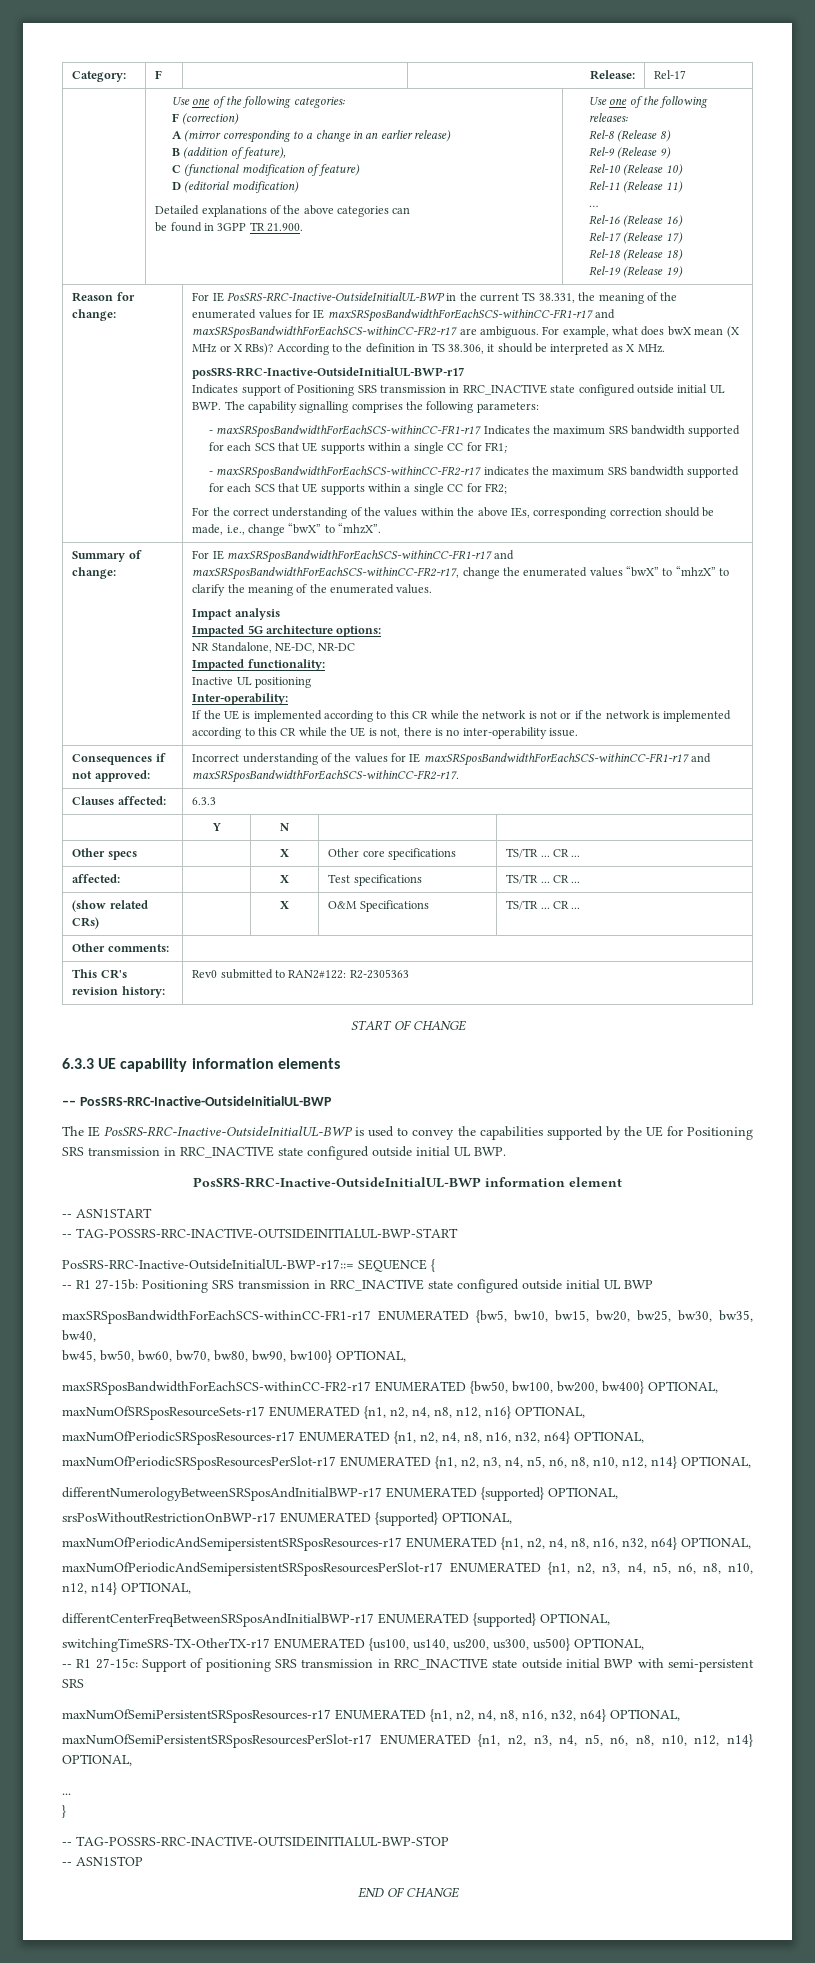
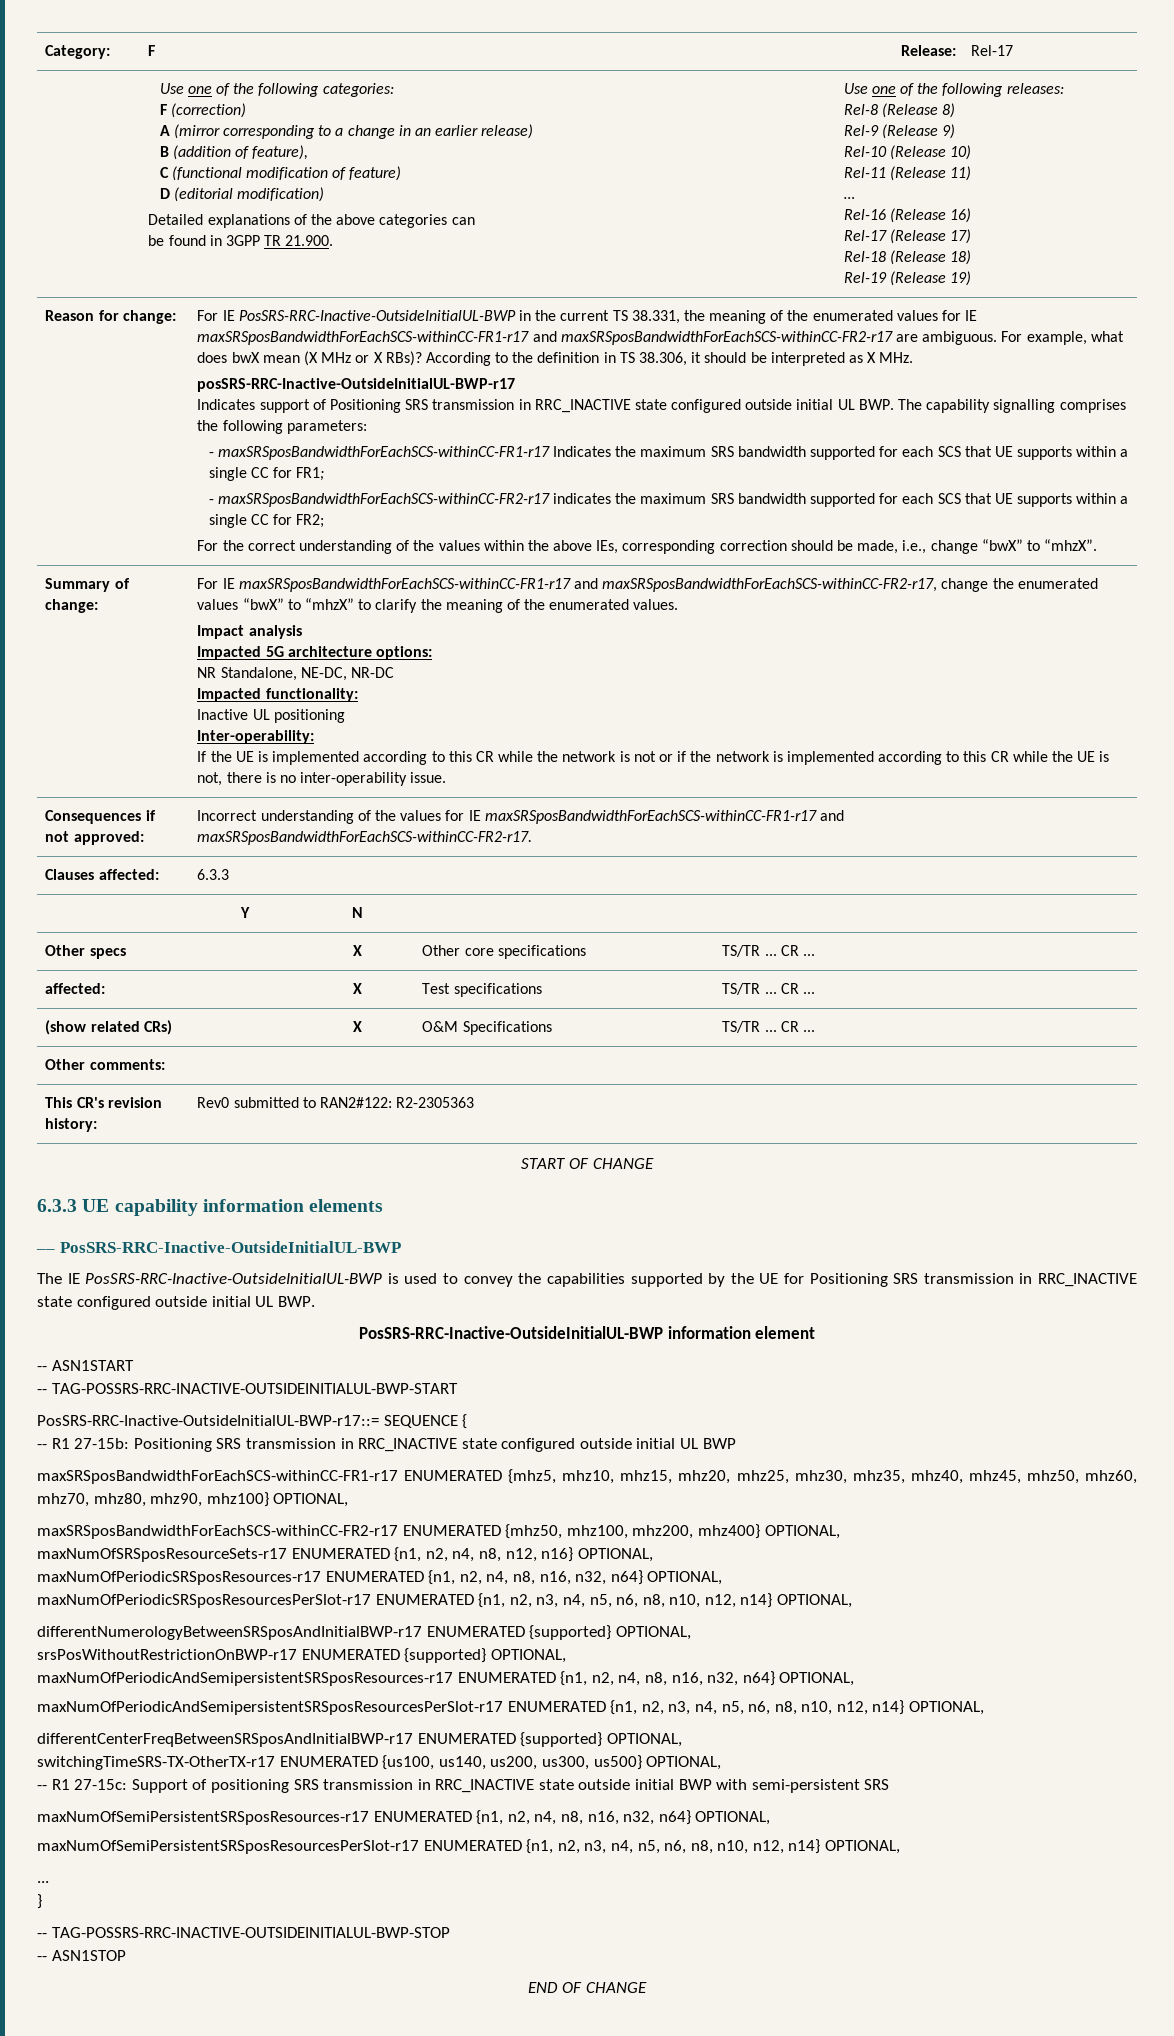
- maxSRSposBandwidthForEachSCS-withinCC-FR1-r17 ENUMERATED {bw5, bw10, bw15, bw20, bw25, bw30, bw35, bw40,
- bw45, bw50, bw60, bw70, bw80, bw90, bw100} OPTIONAL,
+ maxSRSposBandwidthForEachSCS-withinCC-FR1-r17 ENUMERATED {mhz5, mhz10, mhz15, mhz20, mhz25, mhz30, mhz35, mhz40, mhz45, mhz50, mhz60, mhz70, mhz80, mhz90, mhz100} OPTIONAL,
- maxSRSposBandwidthForEachSCS-withinCC-FR2-r17 ENUMERATED {bw50, bw100, bw200, bw400} OPTIONAL,
+ maxSRSposBandwidthForEachSCS-withinCC-FR2-r17 ENUMERATED {mhz50, mhz100, mhz200, mhz400} OPTIONAL,

